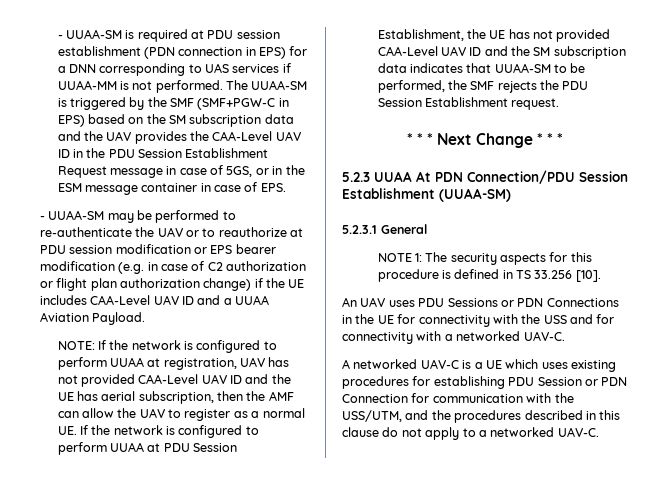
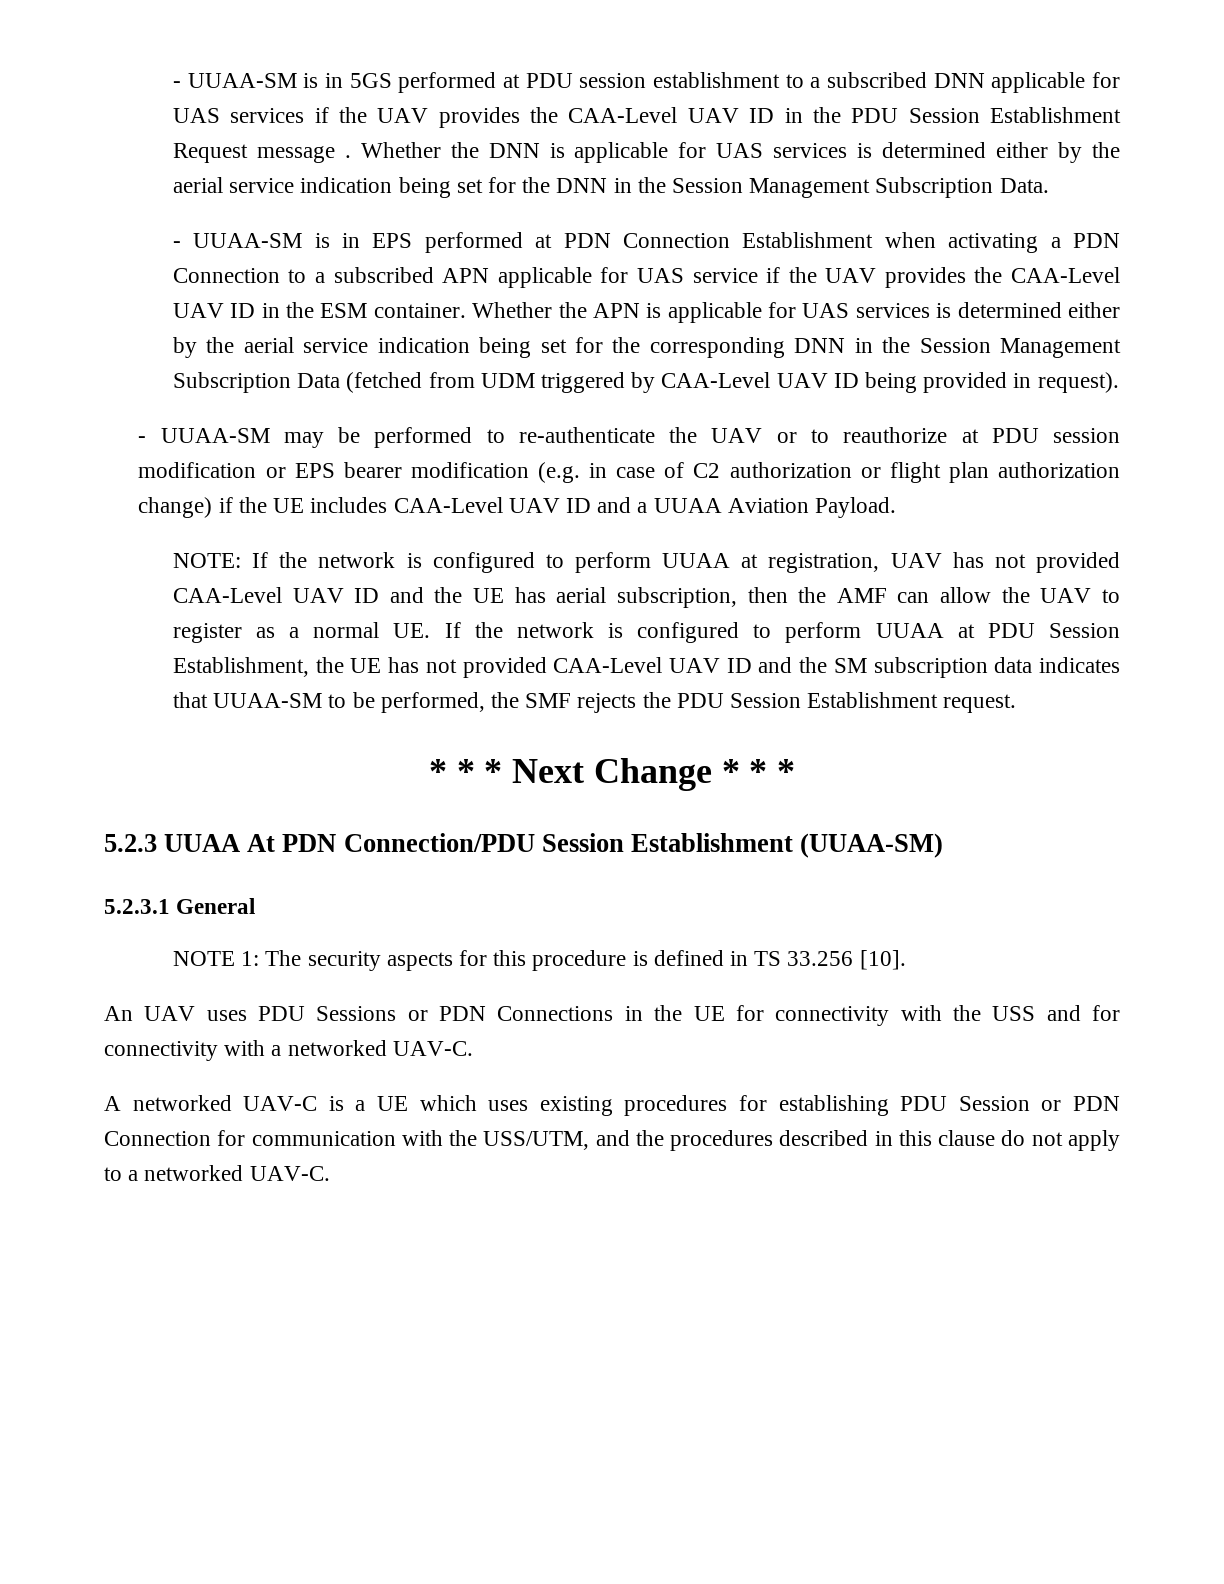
- - UUAA-SM is required at PDU session establishment (PDN connection in EPS) for a DNN corresponding to UAS services if UUAA-MM is not performed. The UUAA-SM is triggered by the SMF (SMF+PGW-C in EPS) based on the SM subscription data and the UAV provides the CAA-Level UAV ID in the PDU Session Establishment Request message in case of 5GS, or in the ESM message container in case of EPS.
+ - UUAA-SM is in 5GS performed at PDU session establishment to a subscribed DNN applicable for UAS services if the UAV provides the CAA-Level UAV ID in the PDU Session Establishment Request message . Whether the DNN is applicable for UAS services is determined either by the aerial service indication being set for the DNN in the Session Management Subscription Data.
+ - UUAA-SM is in EPS performed at PDN Connection Establishment when activating a PDN Connection to a subscribed APN applicable for UAS service if the UAV provides the CAA-Level UAV ID in the ESM container. Whether the APN is applicable for UAS services is determined either by the aerial service indication being set for the corresponding DNN in the Session Management Subscription Data (fetched from UDM triggered by CAA-Level UAV ID being provided in request).

